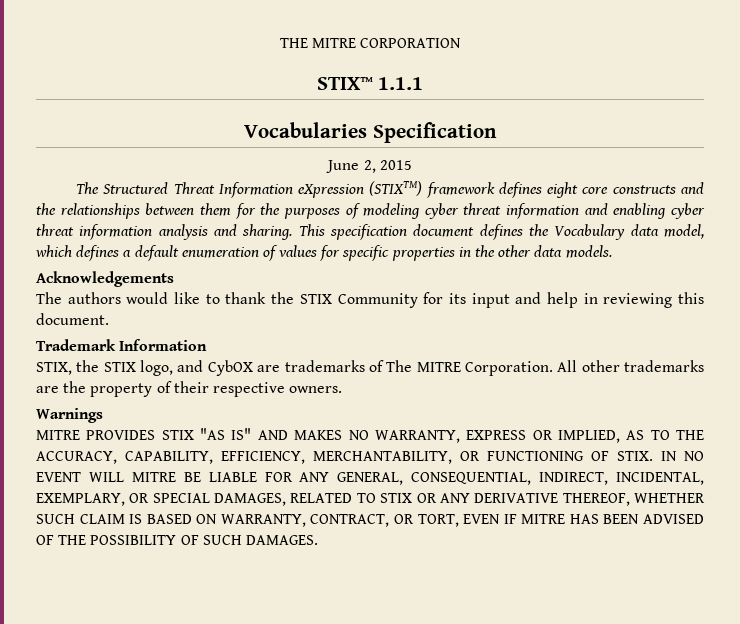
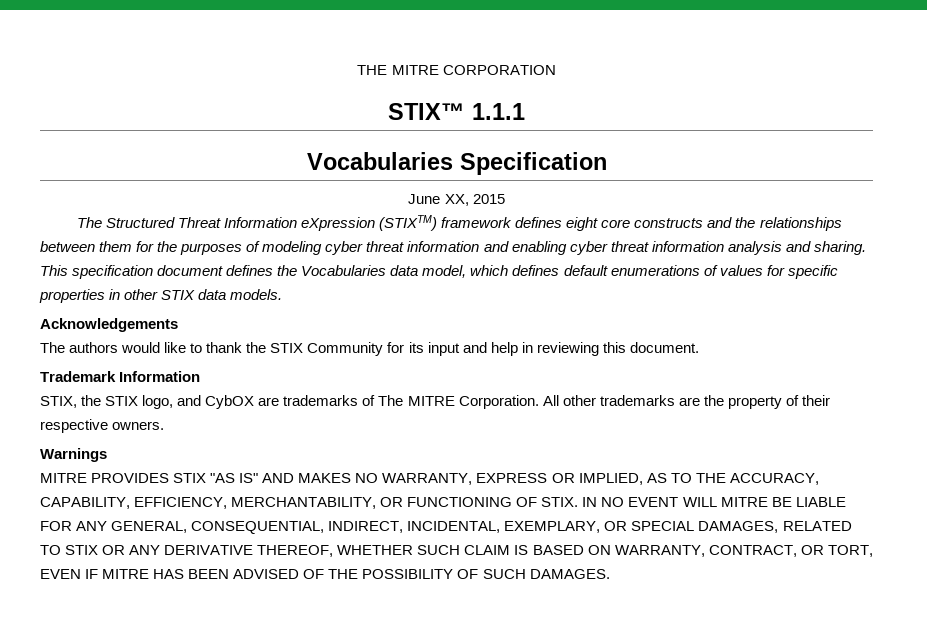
- June 2, 2015
+ June XX, 2015
- This specification document defines the Vocabulary data model, which defines a default enumeration of values for specific properties in the other data models.
+ This specification document defines the Vocabularies data model, which defines default enumerations of values for specific properties in other STIX data models.

